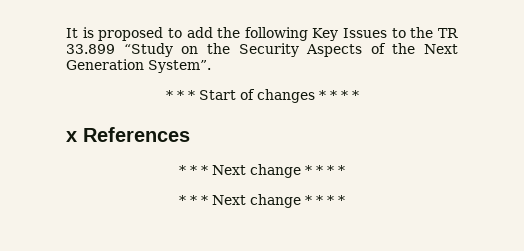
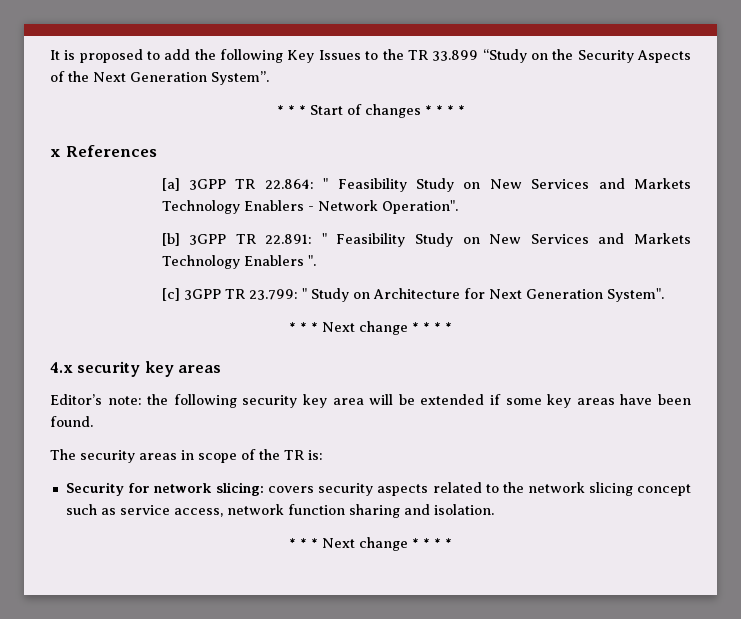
  x References
+ [a] 3GPP TR 22.864: " Feasibility Study on New Services and Markets Technology Enablers - Network Operation".
+ [b] 3GPP TR 22.891: " Feasibility Study on New Services and Markets Technology Enablers ".
+ [c] 3GPP TR 23.799: " Study on Architecture for Next Generation System".
  * * * Next change * * * *
+ 4.x security key areas
+ Editor’s note: the following security key area will be extended if some key areas have been found.
+ The security areas in scope of the TR is:
+ Security for network slicing: covers security aspects related to the network slicing concept such as service access, network function sharing and isolation.

